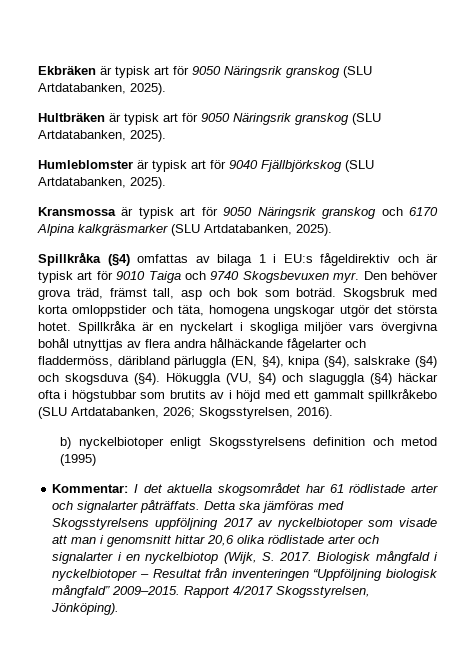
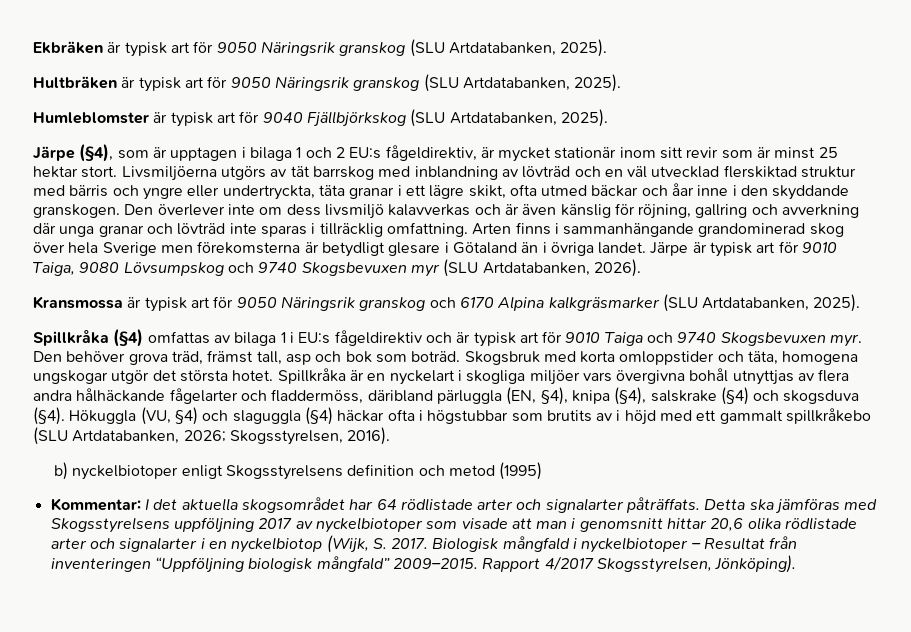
+ Järpe (§4), som är upptagen i bilaga 1 och 2 EU:s fågeldirektiv, är mycket stationär inom sitt revir som är minst 25 hektar stort. Livsmiljöerna utgörs av tät barrskog med inblandning av lövträd och en väl utvecklad flerskiktad struktur med bärris och yngre eller undertryckta, täta granar i ett lägre skikt, ofta utmed bäckar och åar inne i den skyddande granskogen. Den överlever inte om dess livsmiljö kalavverkas och är även känslig för röjning, gallring och avverkning där unga granar och lövträd inte sparas i tillräcklig omfattning. Arten finns i sammanhängande grandominerad skog över hela Sverige men förekomsterna är betydligt glesare i Götaland än i övriga landet. Järpe är typisk art för 9010 Taiga, 9080 Lövsumpskog och 9740 Skogsbevuxen myr (SLU Artdatabanken, 2026).
- Kommentar: I det aktuella skogsområdet har 61 rödlistade arter och signalarter påträffats.
+ Kommentar: I det aktuella skogsområdet har 64 rödlistade arter och signalarter påträffats.

